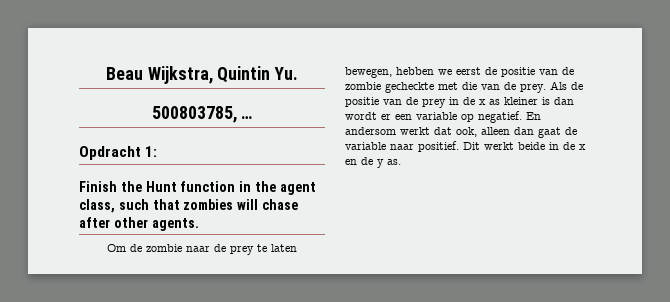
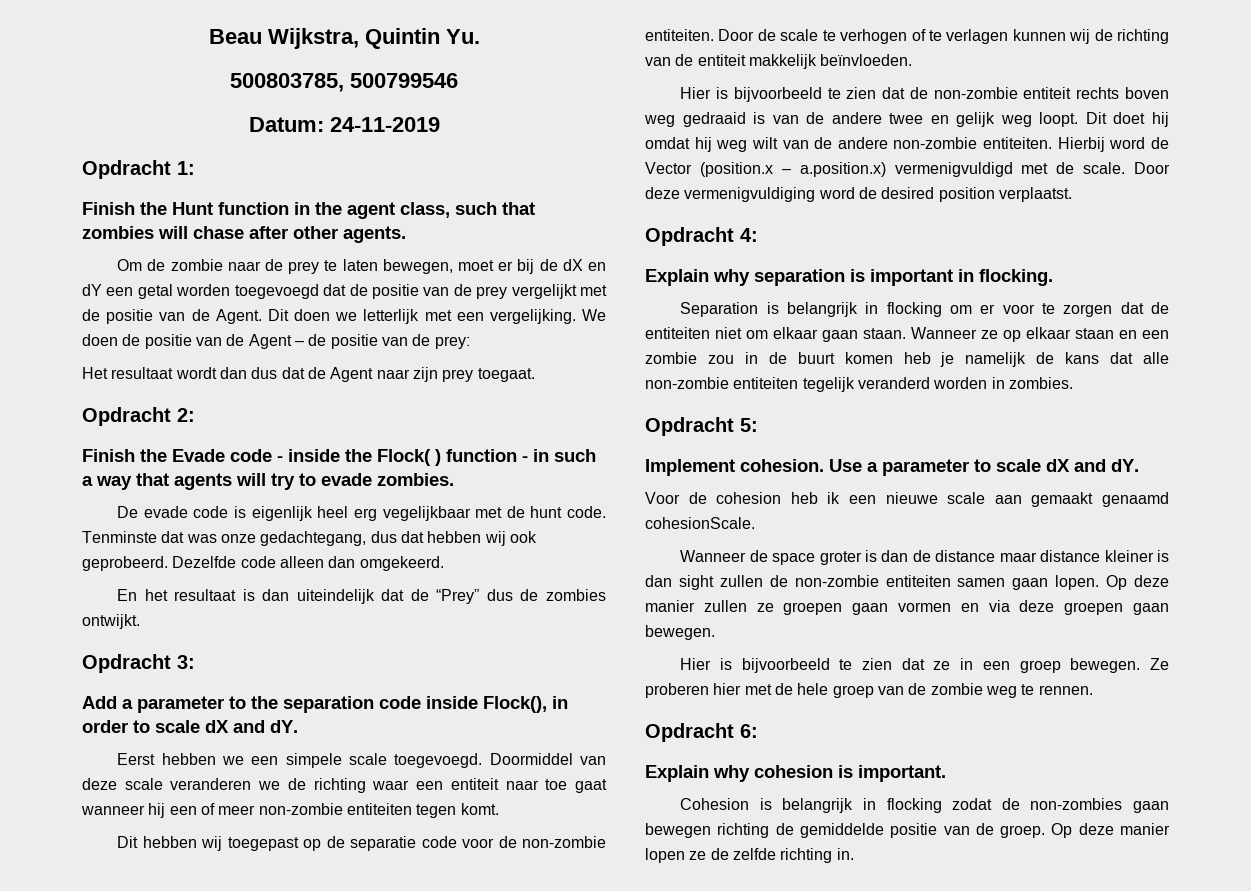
- 500803785, …
+ 500803785, 500799546
+ Datum: 24-11-2019
- Om de zombie naar de prey te laten bewegen, hebben we eerst de positie van de zombie gecheckte met die van de prey. Als de positie van de prey in de x as kleiner is dan wordt er een variable op negatief. En andersom werkt dat ook, alleen dan gaat de variable naar positief. Dit werkt beide in de x en de y as.
+ Om de zombie naar de prey te laten bewegen, moet er bij de dX en dY een getal worden toegevoegd dat de positie van de prey vergelijkt met de positie van de Agent. Dit doen we letterlijk met een vergelijking. We doen de positie van de Agent – de positie van de prey:
+ Het resultaat wordt dan dus dat de Agent naar zijn prey toegaat.
+ Opdracht 2:
+ Finish the Evade code - inside the Flock( ) function - in such a way that agents will try to evade zombies.
+ De evade code is eigenlijk heel erg vegelijkbaar met de hunt code. Tenminste dat was onze gedachtegang, dus dat hebben wij ook geprobeerd. Dezelfde code alleen dan omgekeerd.
+ En het resultaat is dan uiteindelijk dat de “Prey” dus de zombies ontwijkt.
+ Opdracht 3:
+ Add a parameter to the separation code inside Flock(), in order to scale dX and dY.
+ Eerst hebben we een simpele scale toegevoegd. Doormiddel van deze scale veranderen we de richting waar een entiteit naar toe gaat wanneer hij een of meer non-zombie entiteiten tegen komt.
+ Dit hebben wij toegepast op de separatie code voor de non-zombie entiteiten. Door de scale te verhogen of te verlagen kunnen wij de richting van de entiteit makkelijk beïnvloeden.
+ Hier is bijvoorbeeld te zien dat de non-zombie entiteit rechts boven weg gedraaid is van de andere twee en gelijk weg loopt. Dit doet hij omdat hij weg wilt van de andere non-zombie entiteiten. Hierbij word de Vector (position.x – a.position.x) vermenigvuldigd met de scale. Door deze vermenigvuldiging word de desired position verplaatst.
+ Opdracht 4:
+ Explain why separation is important in flocking.
+ Separation is belangrijk in flocking om er voor te zorgen dat de entiteiten niet om elkaar gaan staan. Wanneer ze op elkaar staan en een zombie zou in de buurt komen heb je namelijk de kans dat alle non-zombie entiteiten tegelijk veranderd worden in zombies.
+ Opdracht 5:
+ Implement cohesion. Use a parameter to scale dX and dY.
+ Voor de cohesion heb ik een nieuwe scale aan gemaakt genaamd cohesionScale.
+ Wanneer de space groter is dan de distance maar distance kleiner is dan sight zullen de non-zombie entiteiten samen gaan lopen. Op deze manier zullen ze groepen gaan vormen en via deze groepen gaan bewegen.
+ Hier is bijvoorbeeld te zien dat ze in een groep bewegen. Ze proberen hier met de hele groep van de zombie weg te rennen.
+ Opdracht 6:
+ Explain why cohesion is important.
+ Cohesion is belangrijk in flocking zodat de non-zombies gaan bewegen richting de gemiddelde positie van de groep. Op deze manier lopen ze de zelfde richting in.

